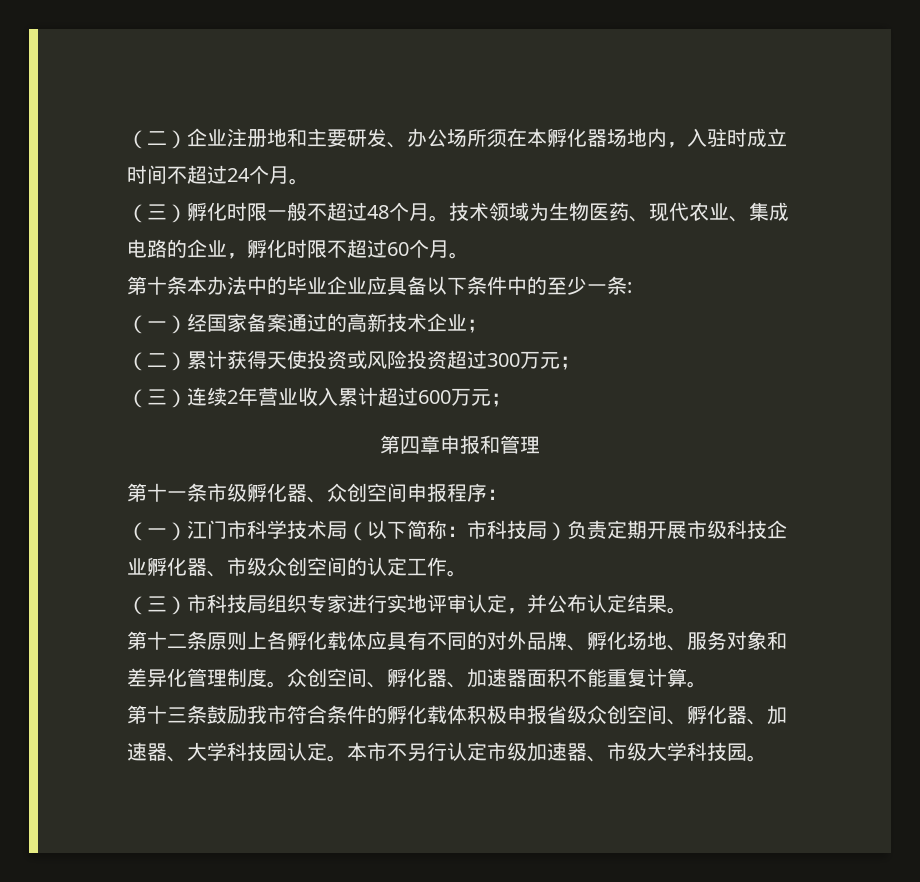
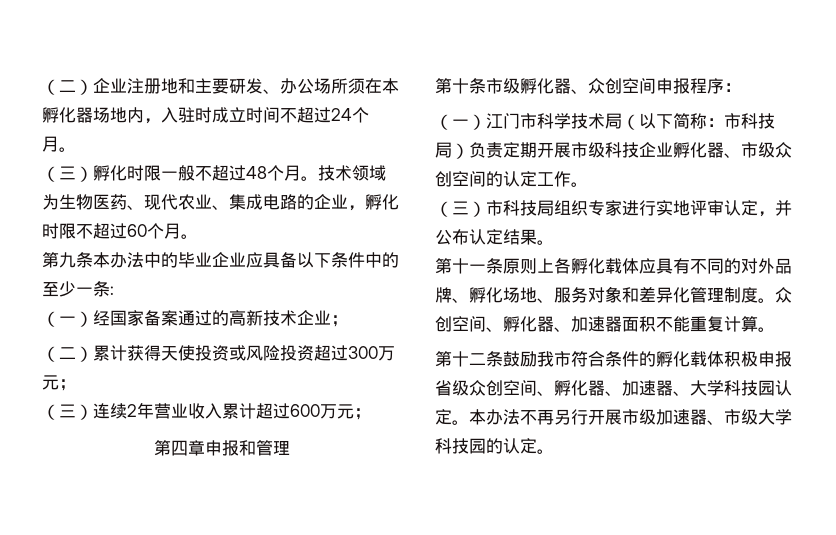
- 第十条本办法中的毕业企业应具备以下条件中的至少一条:
+ 第九条本办法中的毕业企业应具备以下条件中的至少一条:
- 第十一条市级孵化器、众创空间申报程序：
+ 第十条市级孵化器、众创空间申报程序：
- 第十二条原则上各孵化载体应具有不同的对外品牌、孵化场地、服务对象和差异化管理制度。
+ 第十一条原则上各孵化载体应具有不同的对外品牌、孵化场地、服务对象和差异化管理制度。
- 第十三条鼓励我市符合条件的孵化载体积极申报省级众创空间、孵化器、加速器、大学科技园认定。
+ 第十二条鼓励我市符合条件的孵化载体积极申报省级众创空间、孵化器、加速器、大学科技园认定。
- 本市不另行认定市级加速器、市级大学科技园。
+ 本办法不再另行开展市级加速器、市级大学科技园的认定。

